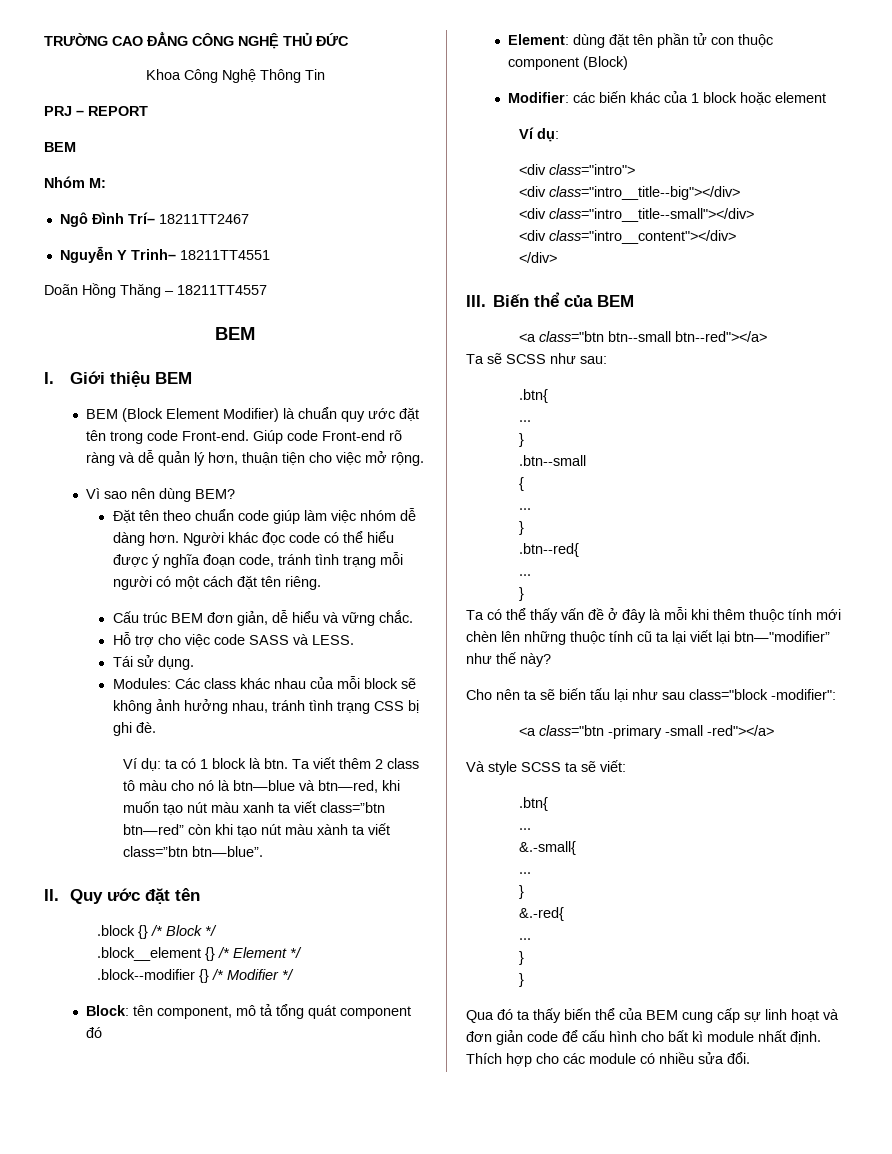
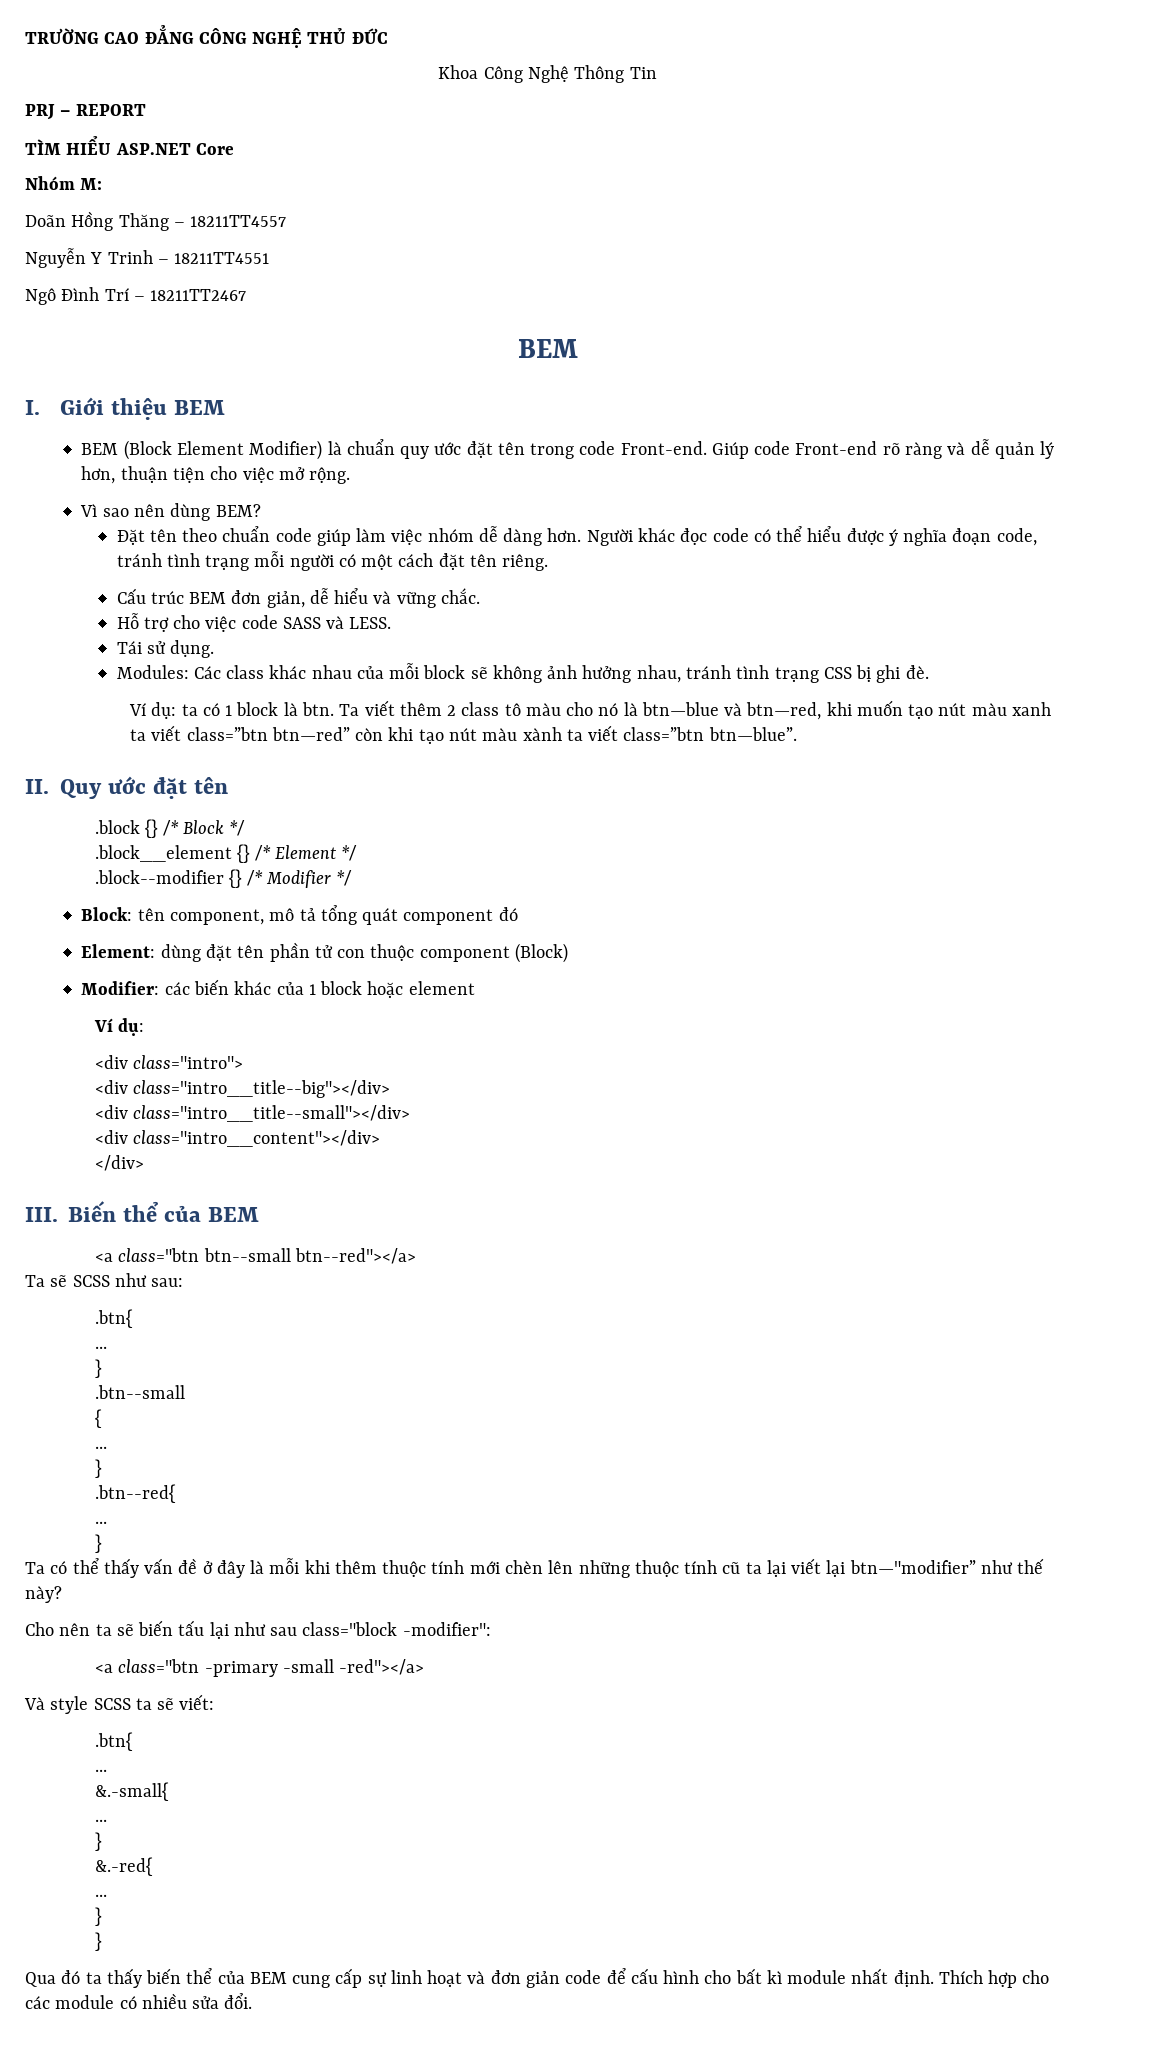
  PRJ – REPORT
- BEM
+ TÌM HIỂU ASP.NET Core
  Nhóm M:
- Ngô Đình Trí– 18211TT2467
- Nguyễn Y Trinh– 18211TT4551
+ Nguyễn Y Trinh – 18211TT4551
+ Ngô Đình Trí – 18211TT2467

